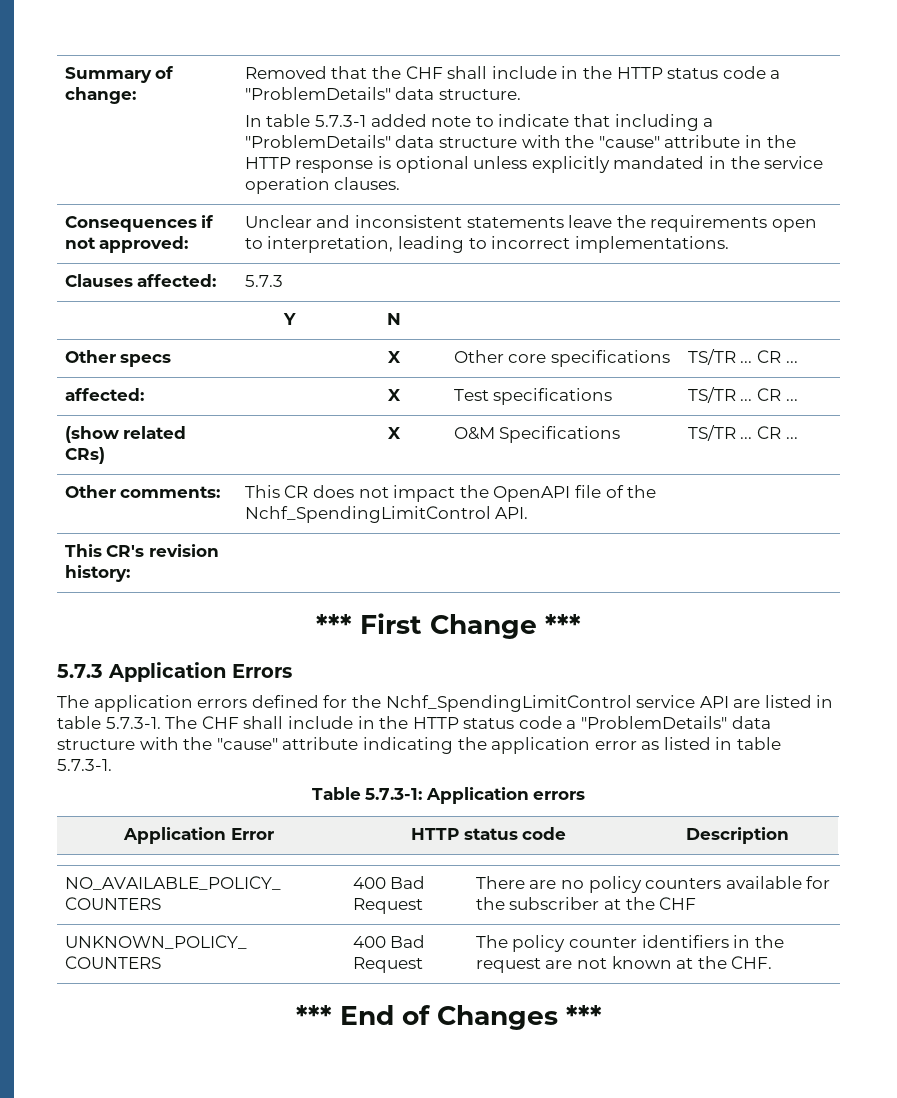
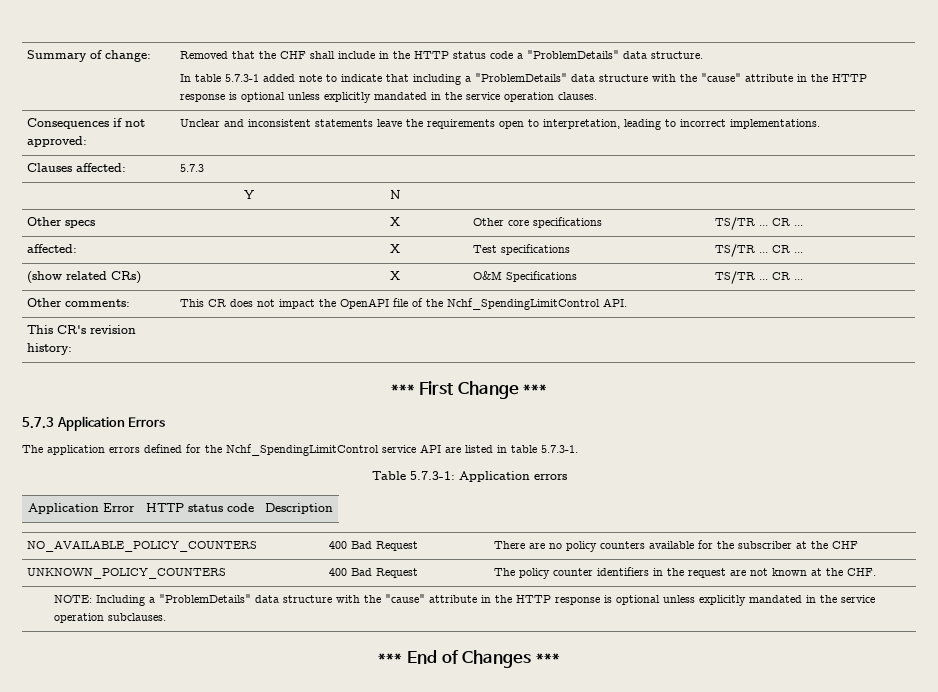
- The application errors defined for the Nchf_SpendingLimitControl service API are listed in table 5.7.3-1. The CHF shall include in the HTTP status code a "ProblemDetails" data structure with the "cause" attribute indicating the application error as listed in table 5.7.3-1.
+ The application errors defined for the Nchf_SpendingLimitControl service API are listed in table 5.7.3-1.
+ NOTE: Including a "ProblemDetails" data structure with the "cause" attribute in the HTTP response is optional unless explicitly mandated in the service operation subclauses.

